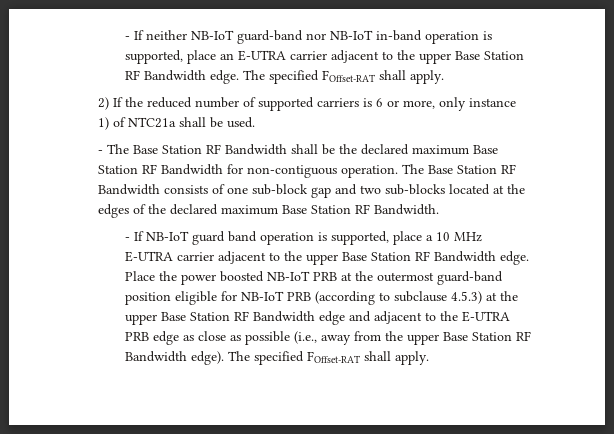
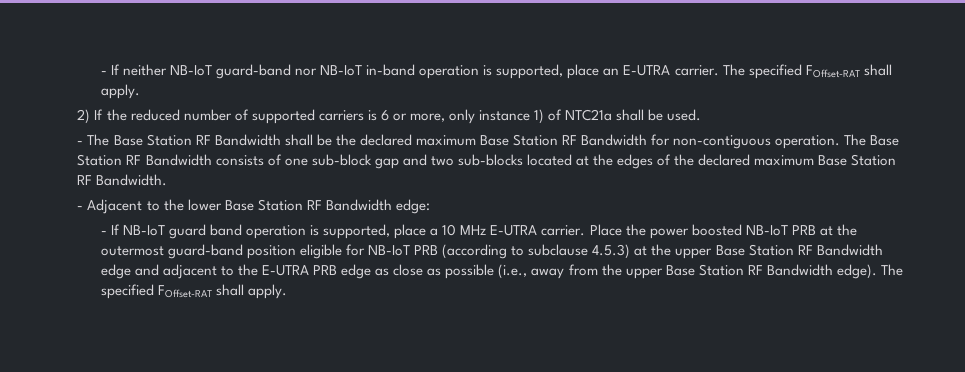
- - If neither NB-IoT guard-band nor NB-IoT in-band operation is supported, place an E-UTRA carrier adjacent to the upper Base Station RF Bandwidth edge.
+ - If neither NB-IoT guard-band nor NB-IoT in-band operation is supported, place an E-UTRA carrier.
+ - Adjacent to the lower Base Station RF Bandwidth edge:
- - If NB-IoT guard band operation is supported, place a 10 MHz E-UTRA carrier adjacent to the upper Base Station RF Bandwidth edge.
+ - If NB-IoT guard band operation is supported, place a 10 MHz E-UTRA carrier.

